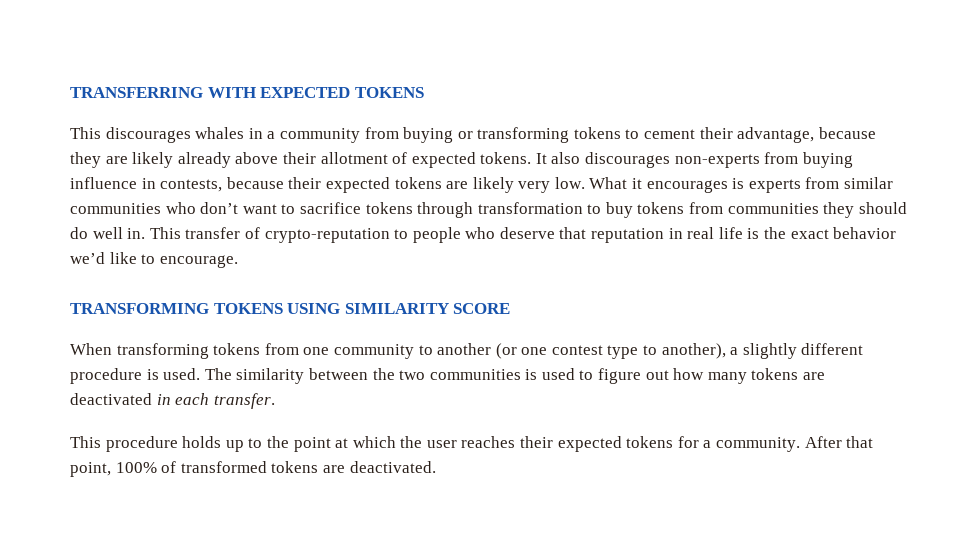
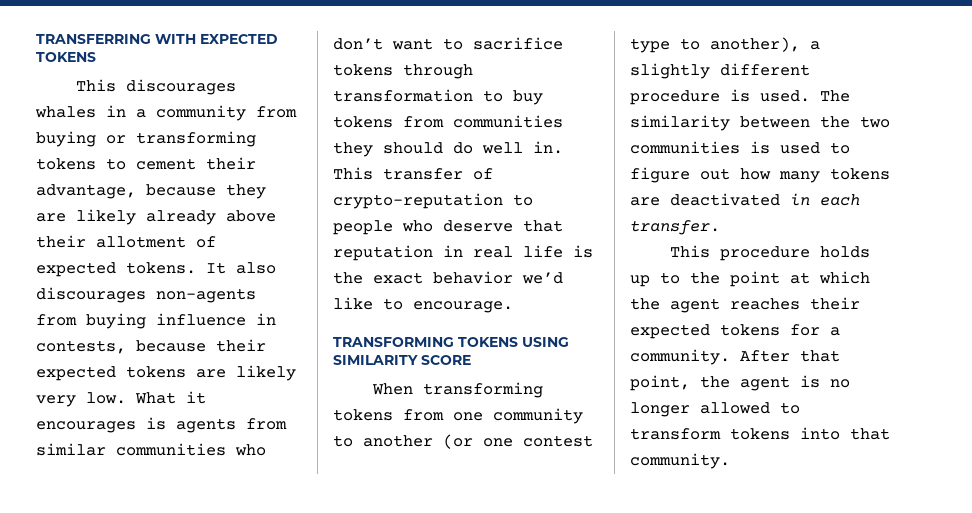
- It also discourages non-experts from buying influence in contests, because their expected tokens are likely very low.
+ It also discourages non-agents from buying influence in contests, because their expected tokens are likely very low.
- What it encourages is experts from similar communities who don’t want to sacrifice tokens through transformation to buy tokens from communities they should do well in.
+ What it encourages is agents from similar communities who don’t want to sacrifice tokens through transformation to buy tokens from communities they should do well in.
- This procedure holds up to the point at which the user reaches their expected tokens for a community.
+ This procedure holds up to the point at which the agent reaches their expected tokens for a community.
- After that point, 100% of transformed tokens are deactivated.
+ After that point, the agent is no longer allowed to transform tokens into that community.

